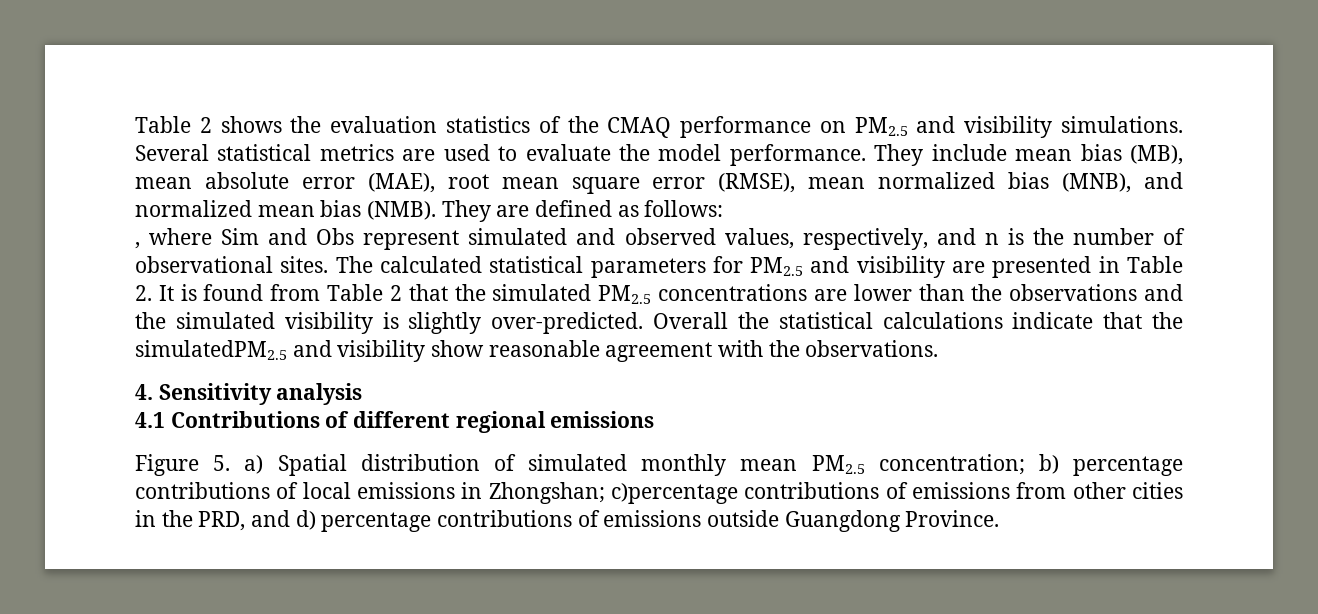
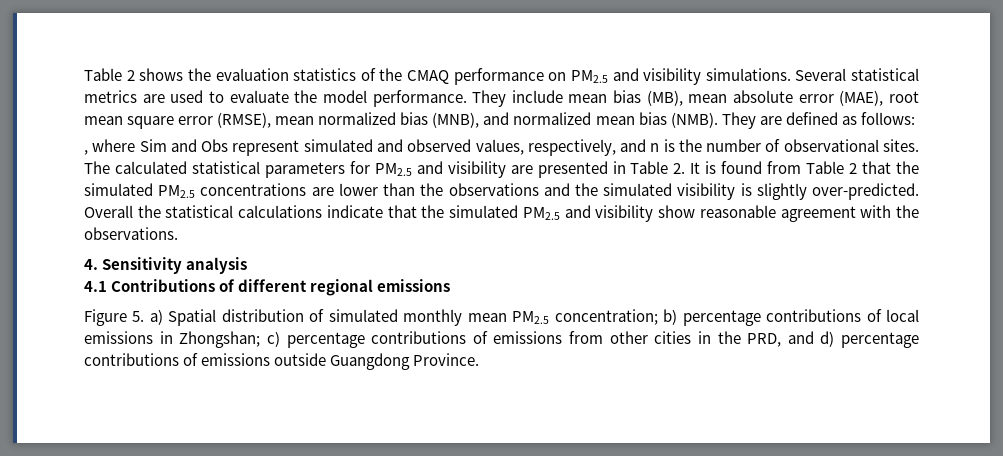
- Overall the statistical calculations indicate that the simulatedPM2.5 and visibility show reasonable agreement with the observations.
+ Overall the statistical calculations indicate that the simulated PM2.5 and visibility show reasonable agreement with the observations.
- Figure 5. a) Spatial distribution of simulated monthly mean PM2.5 concentration; b) percentage contributions of local emissions in Zhongshan; c)percentage contributions of emissions from other cities in the PRD, and d) percentage contributions of emissions outside Guangdong Province.
+ Figure 5. a) Spatial distribution of simulated monthly mean PM2.5 concentration; b) percentage contributions of local emissions in Zhongshan; c) percentage contributions of emissions from other cities in the PRD, and d) percentage contributions of emissions outside Guangdong Province.

